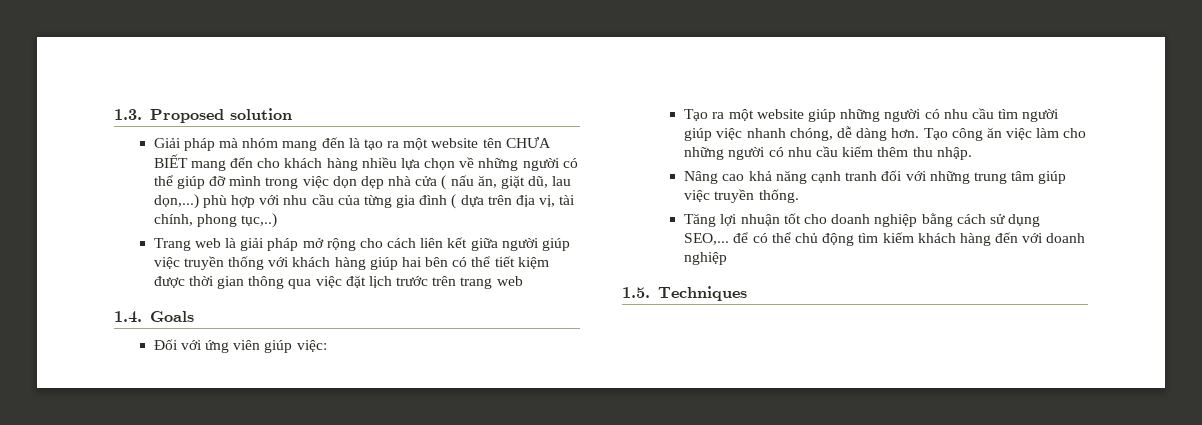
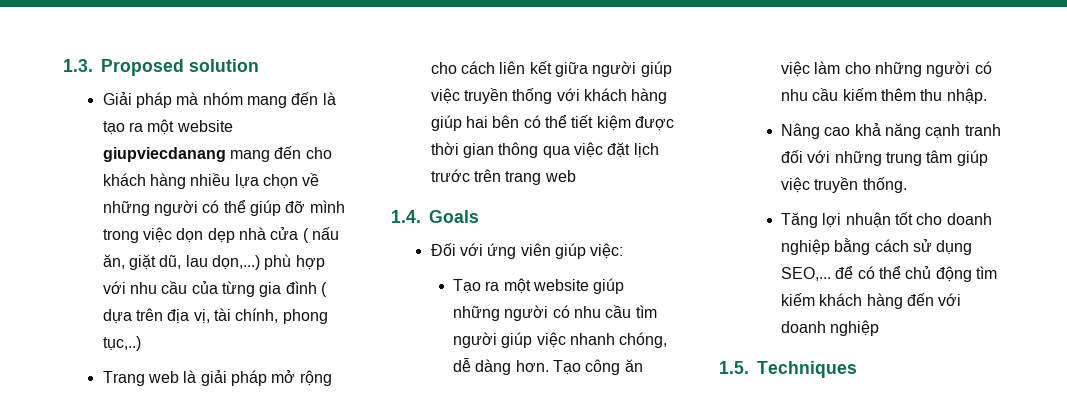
- Giải pháp mà nhóm mang đến là tạo ra một website tên CHƯA BIẾT mang đến cho khách hàng nhiều lựa chọn về những người có thể giúp đỡ mình trong việc dọn dẹp nhà cửa ( nấu ăn, giặt dũ, lau dọn,...) phù hợp với nhu cầu của từng gia đình ( dựa trên địa vị, tài chính, phong tục,..)
+ Giải pháp mà nhóm mang đến là tạo ra một website giupviecdanang mang đến cho khách hàng nhiều lựa chọn về những người có thể giúp đỡ mình trong việc dọn dẹp nhà cửa ( nấu ăn, giặt dũ, lau dọn,...) phù hợp với nhu cầu của từng gia đình ( dựa trên địa vị, tài chính, phong tục,..)

